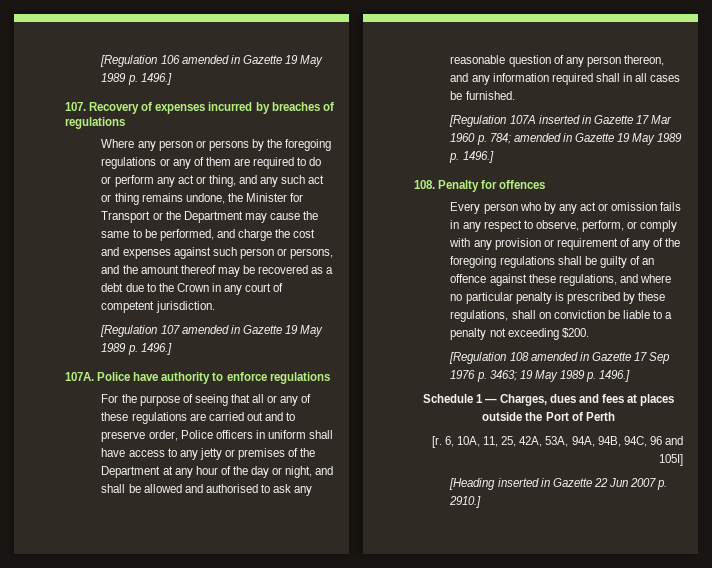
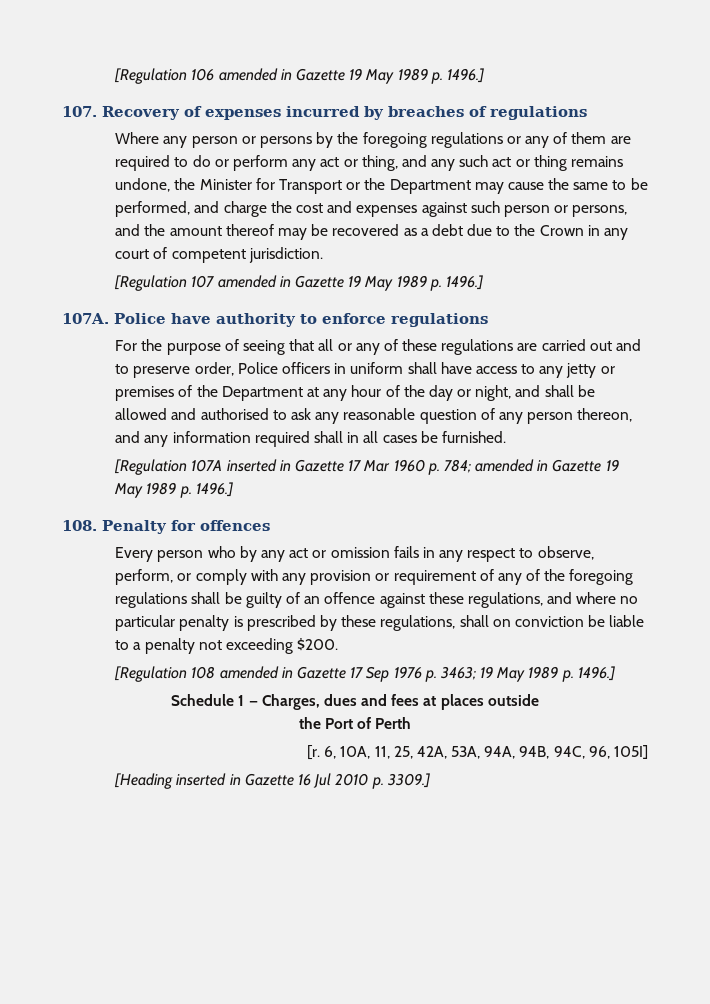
- Schedule 1 — Charges, dues and fees at places outside the Port of Perth
+ Schedule 1 — Charges, dues and fees at places outside
+ the Port of Perth
- 6, 10A, 11, 25, 42A, 53A, 94A, 94B, 94C, 96 and 105I]
+ 6, 10A, 11, 25, 42A, 53A, 94A, 94B, 94C, 96, 105I]
- [Heading inserted in Gazette 22 Jun 2007 p. 2910.]
+ [Heading inserted in Gazette 16 Jul 2010 p. 3309.]

